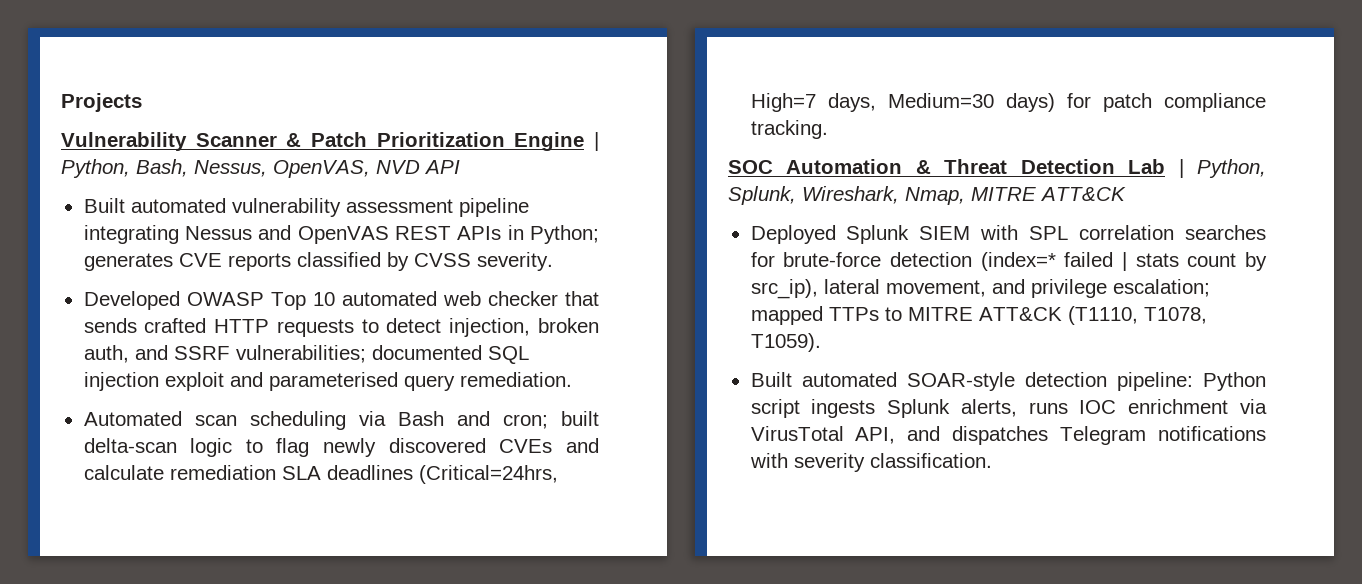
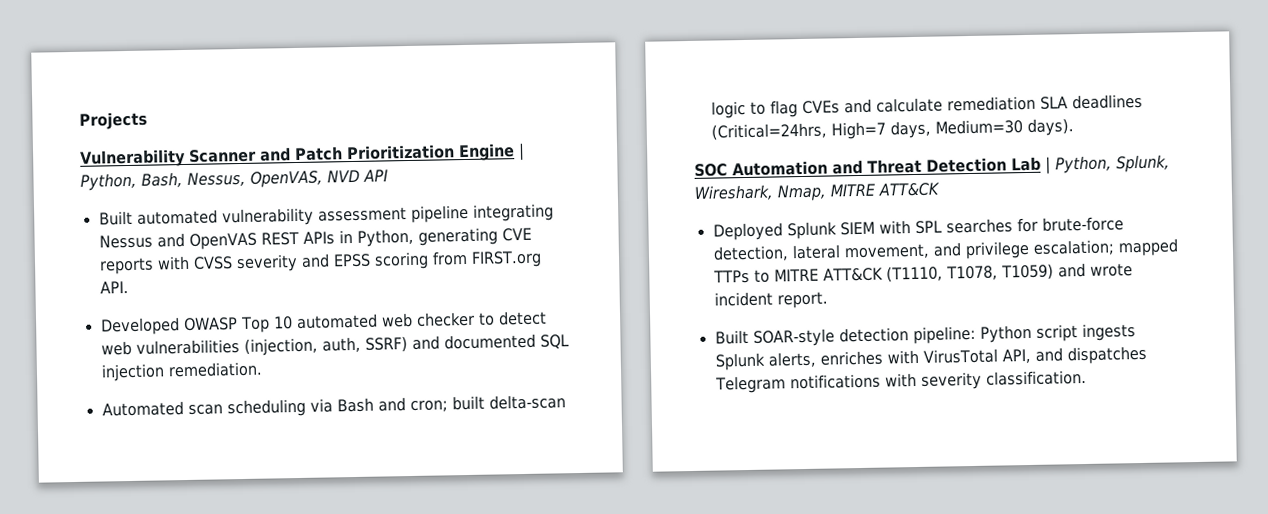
- Vulnerability Scanner & Patch Prioritization Engine | Python, Bash, Nessus, OpenVAS, NVD API
+ Vulnerability Scanner and Patch Prioritization Engine | Python, Bash, Nessus, OpenVAS, NVD API
- Built automated vulnerability assessment pipeline integrating Nessus and OpenVAS REST APIs in Python; generates CVE reports classified by CVSS severity.
+ Built automated vulnerability assessment pipeline integrating Nessus and OpenVAS REST APIs in Python, generating CVE reports with CVSS severity and EPSS scoring from FIRST.org API.
- Developed OWASP Top 10 automated web checker that sends crafted HTTP requests to detect injection, broken auth, and SSRF vulnerabilities; documented SQL injection exploit and parameterised query remediation.
+ Developed OWASP Top 10 automated web checker to detect web vulnerabilities (injection, auth, SSRF) and documented SQL injection remediation.
- Automated scan scheduling via Bash and cron; built delta-scan logic to flag newly discovered CVEs and calculate remediation SLA deadlines (Critical=24hrs, High=7 days, Medium=30 days) for patch compliance tracking.
+ Automated scan scheduling via Bash and cron; built delta-scan logic to flag CVEs and calculate remediation SLA deadlines (Critical=24hrs, High=7 days, Medium=30 days).
- SOC Automation & Threat Detection Lab | Python, Splunk, Wireshark, Nmap, MITRE ATT&CK
+ SOC Automation and Threat Detection Lab | Python, Splunk, Wireshark, Nmap, MITRE ATT&CK
- Deployed Splunk SIEM with SPL correlation searches for brute-force detection (index=* failed | stats count by src_ip), lateral movement, and privilege escalation; mapped TTPs to MITRE ATT&CK (T1110, T1078, T1059).
- Built automated SOAR-style detection pipeline: Python script ingests Splunk alerts, runs IOC enrichment via VirusTotal API, and dispatches Telegram notifications with severity classification.
+ Deployed Splunk SIEM with SPL searches for brute-force detection, lateral movement, and privilege escalation; mapped TTPs to MITRE ATT&CK (T1110, T1078, T1059) and wrote incident report.
+ Built SOAR-style detection pipeline: Python script ingests Splunk alerts, enriches with VirusTotal API, and dispatches Telegram notifications with severity classification.

